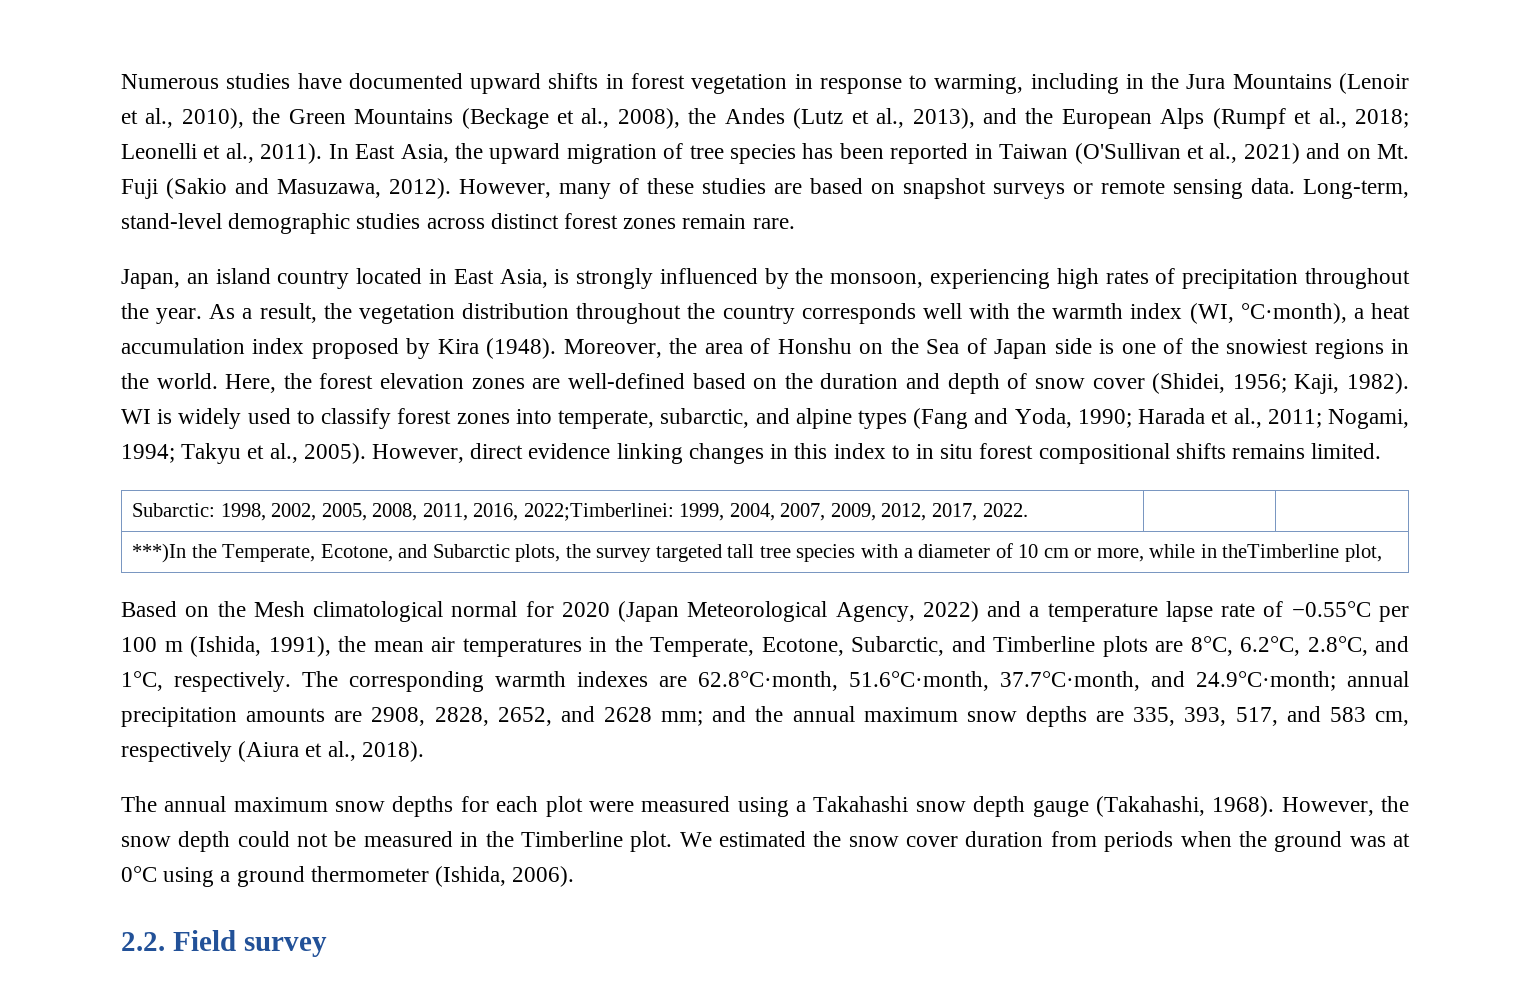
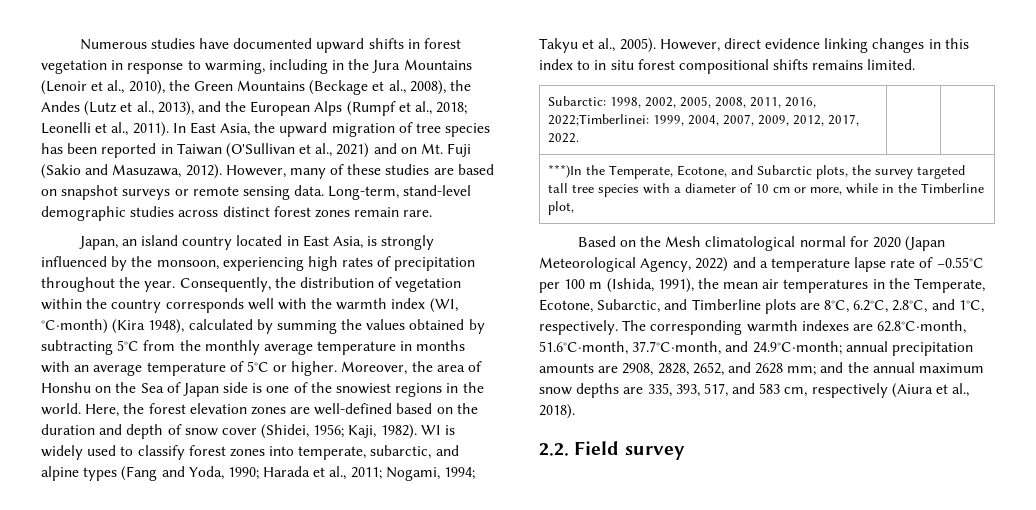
- As a result, the vegetation distribution throughout the country corresponds well with the warmth index (WI, °C·month), a heat accumulation index proposed by Kira (1948).
+ Consequently, the distribution of vegetation within the country corresponds well with the warmth index (WI, °C·month) (Kira 1948), calculated by summing the values obtained by subtracting 5°C from the monthly average temperature in months with an average temperature of 5°C or higher.
- ***)In the Temperate, Ecotone, and Subarctic plots, the survey targeted tall tree species with a diameter of 10 cm or more, while in theTimberline plot,
+ ***)In the Temperate, Ecotone, and Subarctic plots, the survey targeted tall tree species with a diameter of 10 cm or more, while in the Timberline plot,
- The annual maximum snow depths for each plot were measured using a Takahashi snow depth gauge (Takahashi, 1968). However, the snow depth could not be measured in the Timberline plot. We estimated the snow cover duration from periods when the ground was at 0°C using a ground thermometer (Ishida, 2006).

